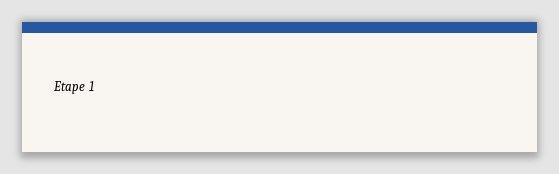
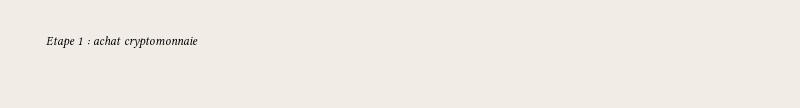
- Etape 1
+ Etape 1 : achat cryptomonnaie

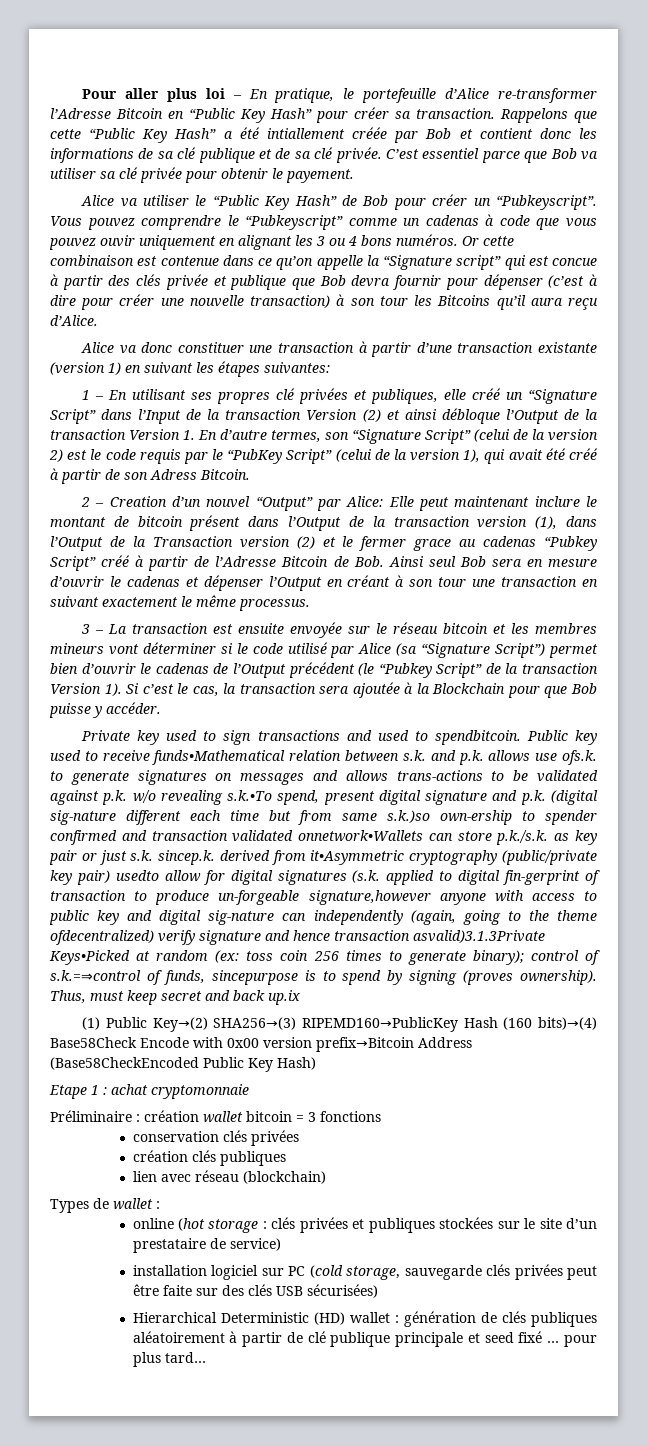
+ Pour aller plus loi – En pratique, le portefeuille d’Alice re-transformer l’Adresse Bitcoin en “Public Key Hash” pour créer sa transaction. Rappelons que cette “Public Key Hash” a été intiallement créée par Bob et contient donc les informations de sa clé publique et de sa clé privée. C’est essentiel parce que Bob va utiliser sa clé privée pour obtenir le payement.
+ Alice va utiliser le “Public Key Hash” de Bob pour créer un “Pubkeyscript”. Vous pouvez comprendre le “Pubkeyscript” comme un cadenas à code que vous pouvez ouvir uniquement en alignant les 3 ou 4 bons numéros. Or cette combinaison est contenue dans ce qu’on appelle la “Signature script” qui est concue à partir des clés privée et publique que Bob devra fournir pour dépenser (c’est à dire pour créer une nouvelle transaction) à son tour les Bitcoins qu’il aura reçu d’Alice.
+ Alice va donc constituer une transaction à partir d’une transaction existante (version 1) en suivant les étapes suivantes:
+ 1 – En utilisant ses propres clé privées et publiques, elle créé un “Signature Script” dans l’Input de la transaction Version (2) et ainsi débloque l’Output de la transaction Version 1. En d’autre termes, son “Signature Script” (celui de la version 2) est le code requis par le “PubKey Script” (celui de la version 1), qui avait été créé à partir de son Adress Bitcoin.
+ 2 – Creation d’un nouvel “Output” par Alice: Elle peut maintenant inclure le montant de bitcoin présent dans l’Output de la transaction version (1), dans l’Output de la Transaction version (2) et le fermer grace au cadenas “Pubkey Script” créé à partir de l’Adresse Bitcoin de Bob. Ainsi seul Bob sera en mesure d’ouvrir le cadenas et dépenser l’Output en créant à son tour une transaction en suivant exactement le même processus.
+ 3 – La transaction est ensuite envoyée sur le réseau bitcoin et les membres mineurs vont déterminer si le code utilisé par Alice (sa “Signature Script”) permet bien d’ouvrir le cadenas de l’Output précédent (le “Pubkey Script” de la transaction Version 1). Si c’est le cas, la transaction sera ajoutée à la Blockchain pour que Bob puisse y accéder.
+ Private key used to sign transactions and used to spendbitcoin. Public key used to receive funds•Mathematical relation between s.k. and p.k. allows use ofs.k. to generate signatures on messages and allows trans-actions to be validated against p.k. w/o revealing s.k.•To spend, present digital signature and p.k. (digital sig-nature different each time but from same s.k.)so own-ership to spender confirmed and transaction validated onnetwork•Wallets can store p.k./s.k. as key pair or just s.k. sincep.k. derived from it•Asymmetric cryptography (public/private key pair) usedto allow for digital signatures (s.k. applied to digital fin-gerprint of transaction to produce un-forgeable signature,however anyone with access to public key and digital sig-nature can independently (again, going to the theme ofdecentralized) verify signature and hence transaction asvalid)3.1.3Private Keys•Picked at random (ex: toss coin 256 times to generate binary); control of s.k.=⇒control of funds, sincepurpose is to spend by signing (proves ownership). Thus, must keep secret and back up.ix
+ (1) Public Key→(2) SHA256→(3) RIPEMD160→PublicKey Hash (160 bits)→(4) Base58Check Encode with 0x00 version prefix→Bitcoin Address (Base58CheckEncoded Public Key Hash)
+ Préliminaire : création wallet bitcoin = 3 fonctions
+ conservation clés privées
+ création clés publiques
+ lien avec réseau (blockchain)
+ Types de wallet :
+ online (hot storage : clés privées et publiques stockées sur le site d’un prestataire de service)
+ installation logiciel sur PC (cold storage, sauvegarde clés privées peut être faite sur des clés USB sécurisées)
+ Hierarchical Deterministic (HD) wallet : génération de clés publiques aléatoirement à partir de clé publique principale et seed fixé … pour plus tard…

